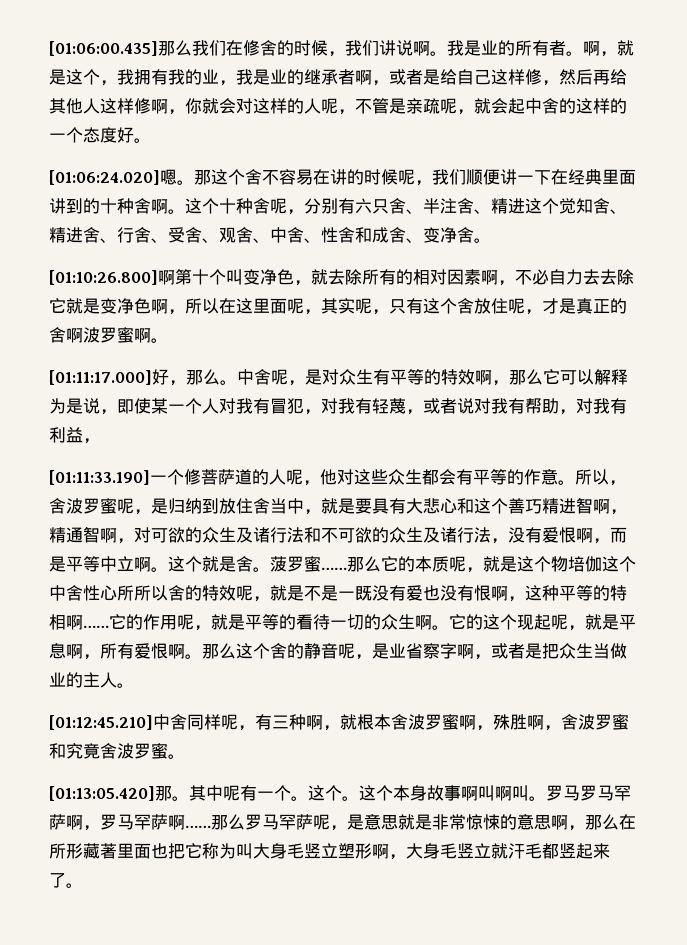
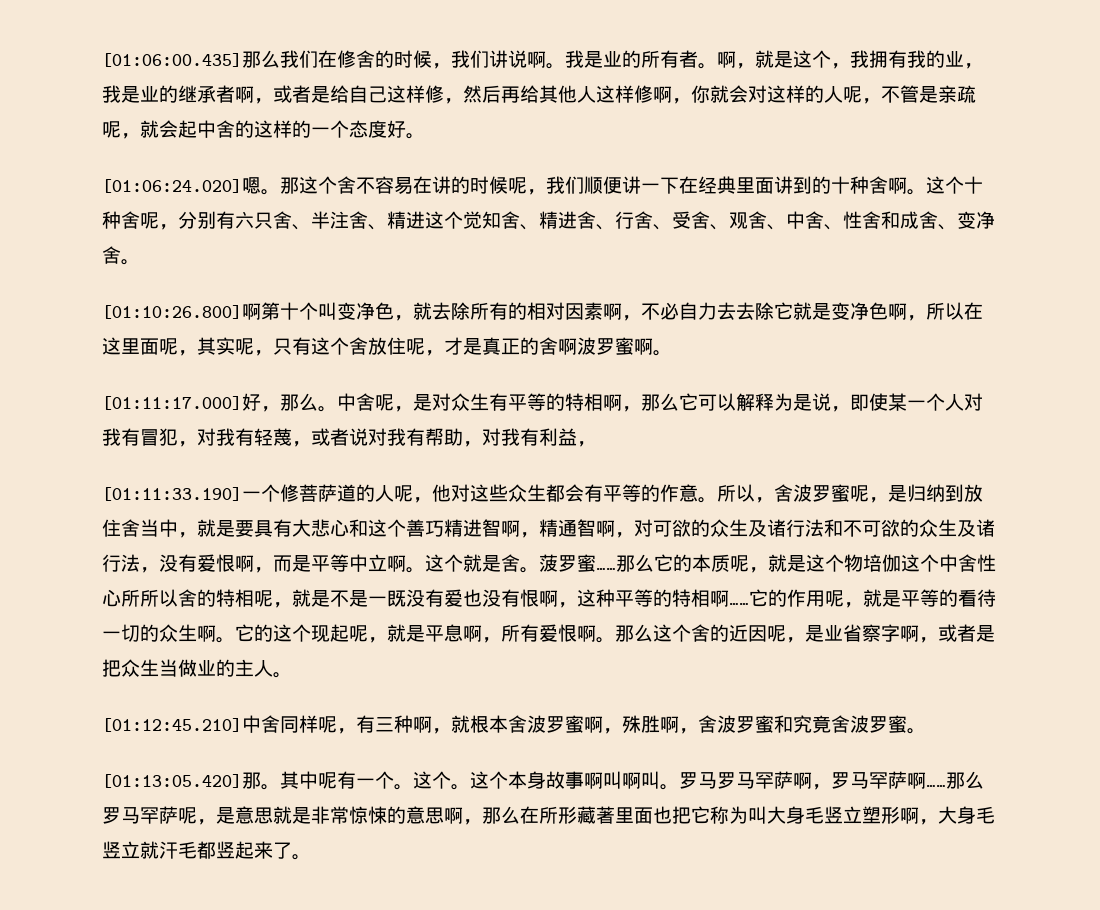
- 中舍呢，是对众生有平等的特效啊，那么它可以解释为是说，即使某一个人对我有冒犯，对我有轻蔑，或者说对我有帮助，对我有利益，
+ 中舍呢，是对众生有平等的特相啊，那么它可以解释为是说，即使某一个人对我有冒犯，对我有轻蔑，或者说对我有帮助，对我有利益，
- 那么它的本质呢，就是这个物培伽这个中舍性心所所以舍的特效呢，就是不是一既没有爱也没有恨啊，这种平等的特相啊……
+ 那么它的本质呢，就是这个物培伽这个中舍性心所所以舍的特相呢，就是不是一既没有爱也没有恨啊，这种平等的特相啊……
- 那么这个舍的静音呢，是业省察字啊，或者是把众生当做业的主人。
+ 那么这个舍的近因呢，是业省察字啊，或者是把众生当做业的主人。

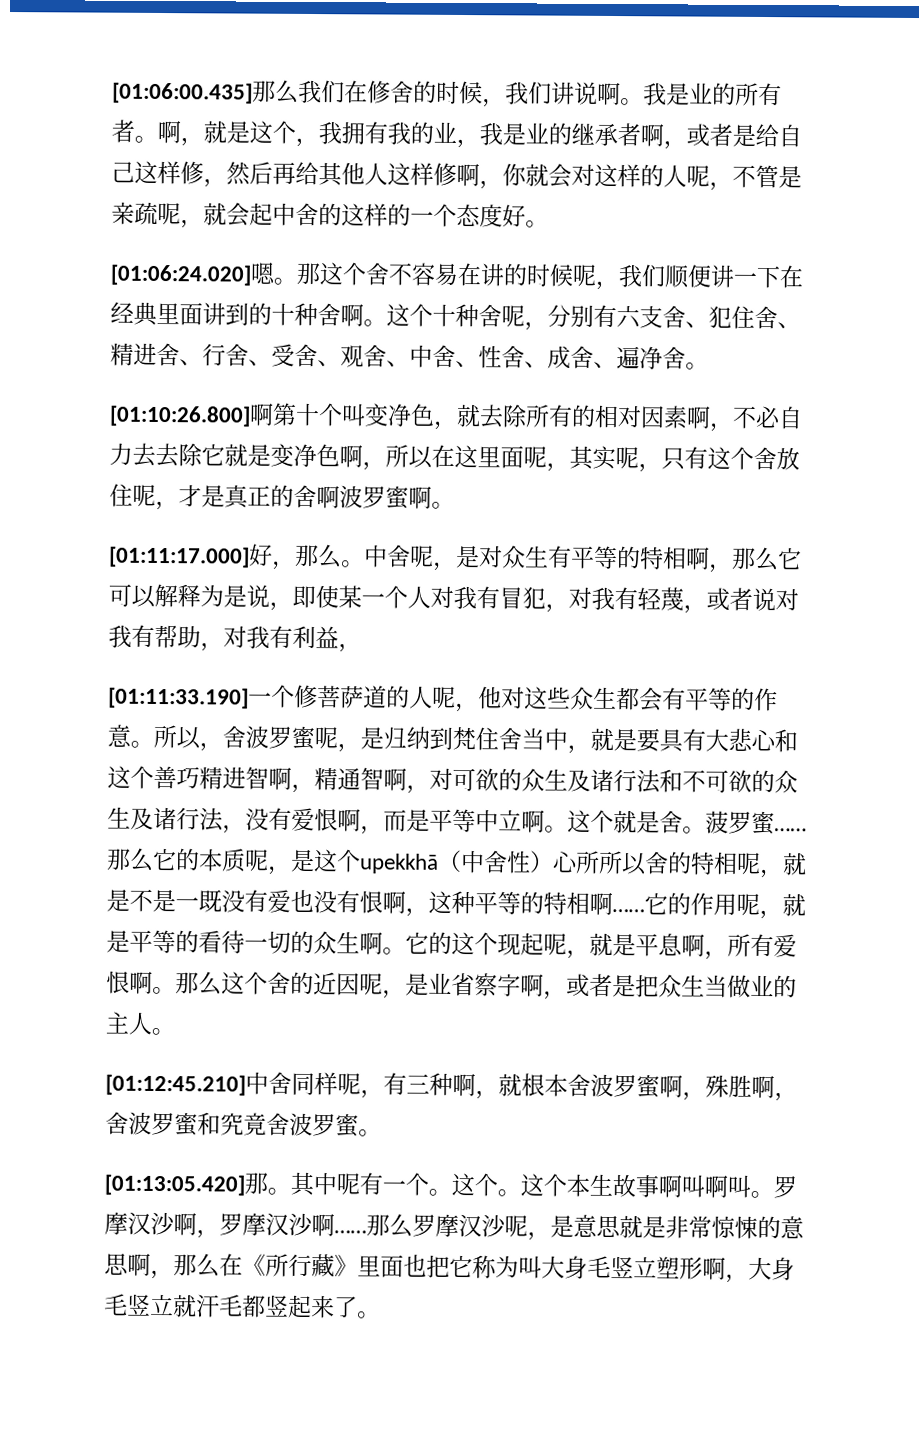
- 这个十种舍呢，分别有六只舍、半注舍、精进这个觉知舍、精进舍、行舍、受舍、观舍、中舍、性舍和成舍、变净舍。
+ 这个十种舍呢，分别有六支舍、犯住舍、精进舍、行舍、受舍、观舍、中舍、性舍、成舍、遍净舍。
- 所以，舍波罗蜜呢，是归纳到放住舍当中，就是要具有大悲心和这个善巧精进智啊，精通智啊，对可欲的众生及诸行法和不可欲的众生及诸行法，没有爱恨啊，而是平等中立啊。
+ 所以，舍波罗蜜呢，是归纳到梵住舍当中，就是要具有大悲心和这个善巧精进智啊，精通智啊，对可欲的众生及诸行法和不可欲的众生及诸行法，没有爱恨啊，而是平等中立啊。
- 那么它的本质呢，就是这个物培伽这个中舍性心所所以舍的特相呢，就是不是一既没有爱也没有恨啊，这种平等的特相啊……
+ 那么它的本质呢，是这个upekkhā（中舍性）心所所以舍的特相呢，就是不是一既没有爱也没有恨啊，这种平等的特相啊……
- 这个本身故事啊叫啊叫。
+ 这个本生故事啊叫啊叫。
- 罗马罗马罕萨啊，罗马罕萨啊……
+ 罗摩汉沙啊，罗摩汉沙啊……
- 那么罗马罕萨呢，是意思就是非常惊悚的意思啊，那么在所形藏著里面也把它称为叫大身毛竖立塑形啊，大身毛竖立就汗毛都竖起来了。
+ 那么罗摩汉沙呢，是意思就是非常惊悚的意思啊，那么在《所行藏》里面也把它称为叫大身毛竖立塑形啊，大身毛竖立就汗毛都竖起来了。

